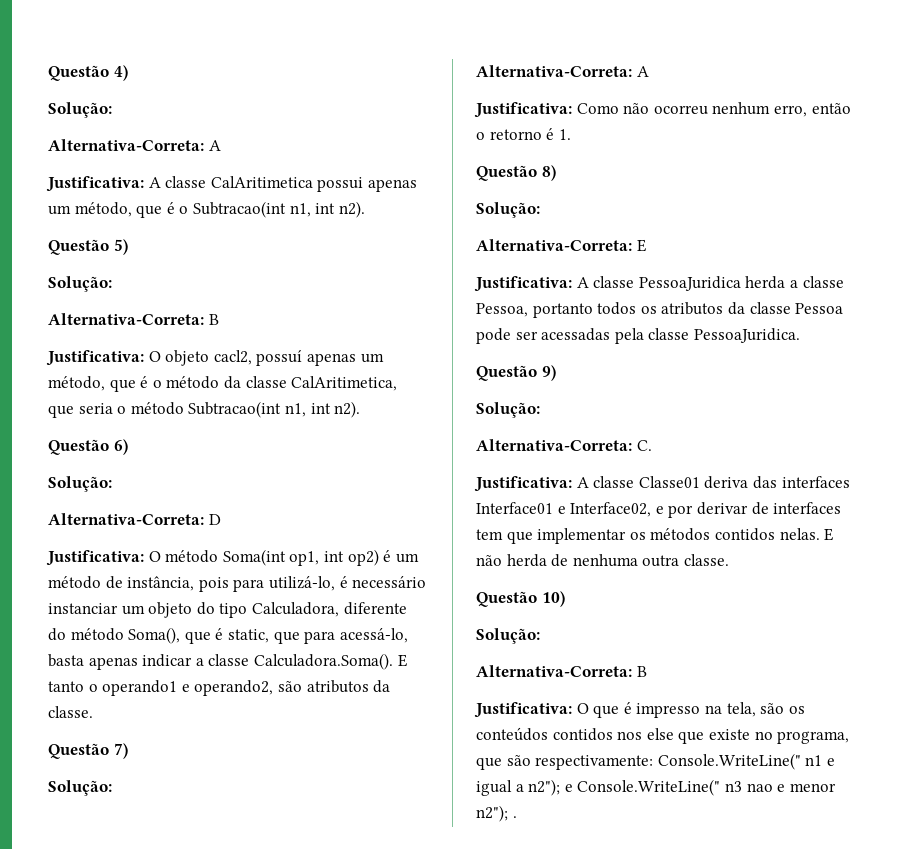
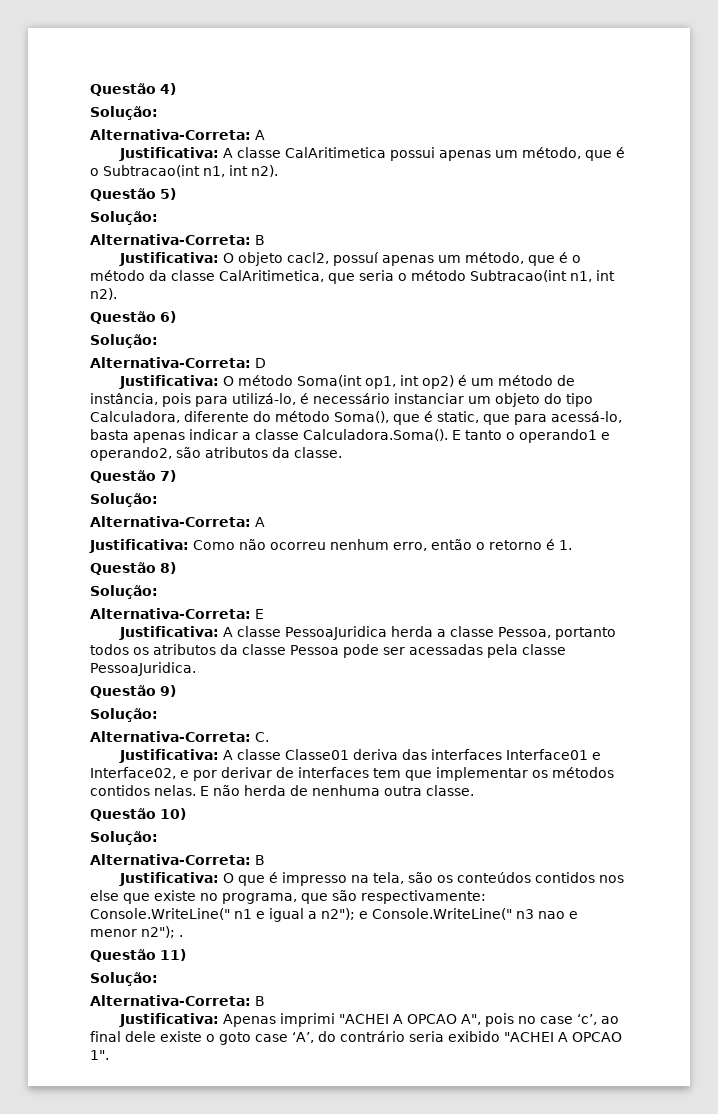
+ Questão 11)
+ Solução:
+ Alternativa-Correta: B
+ Justificativa: Apenas imprimi "ACHEI A OPCAO A", pois no case ‘c’, ao final dele existe o goto case ‘A’, do contrário seria exibido "ACHEI A OPCAO 1".

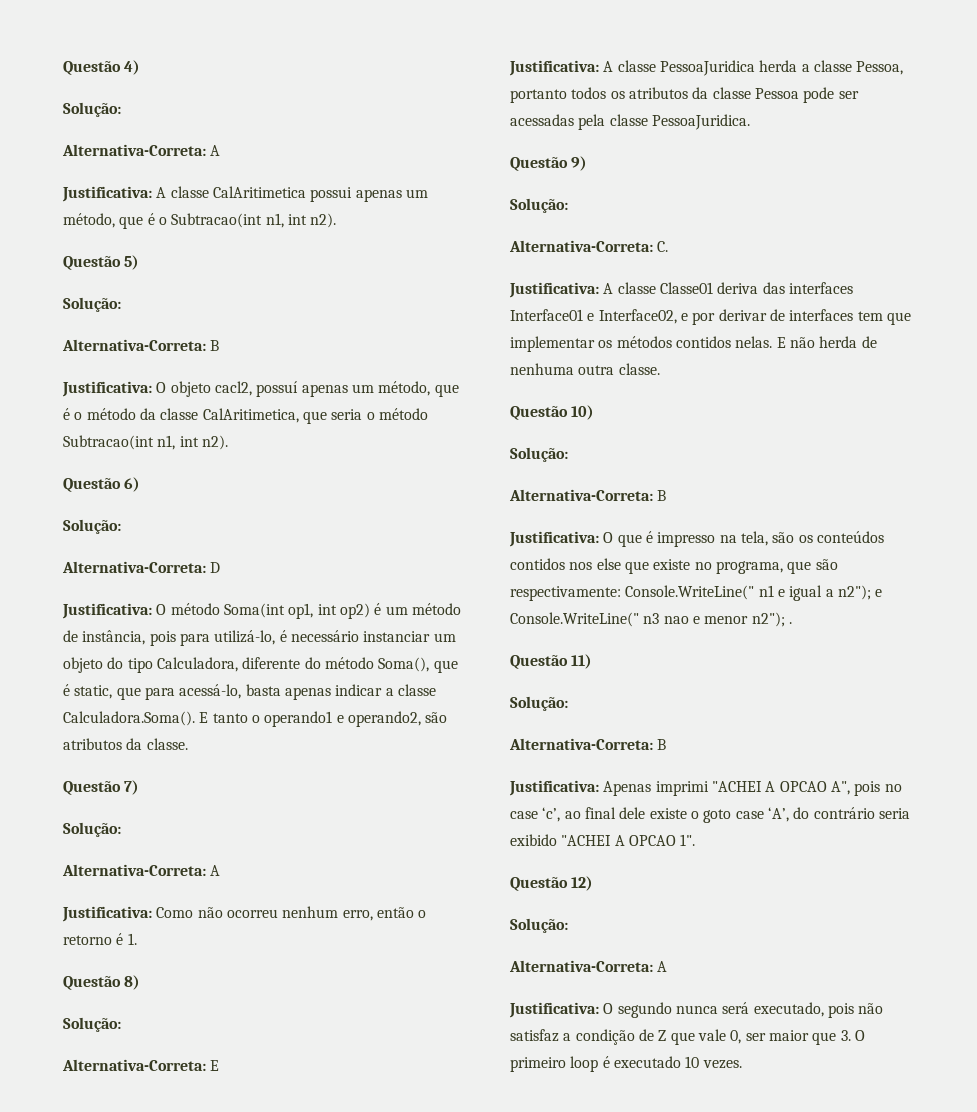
+ Questão 12)
+ Solução:
+ Alternativa-Correta: A
+ Justificativa: O segundo nunca será executado, pois não satisfaz a condição de Z que vale 0, ser maior que 3. O primeiro loop é executado 10 vezes.

